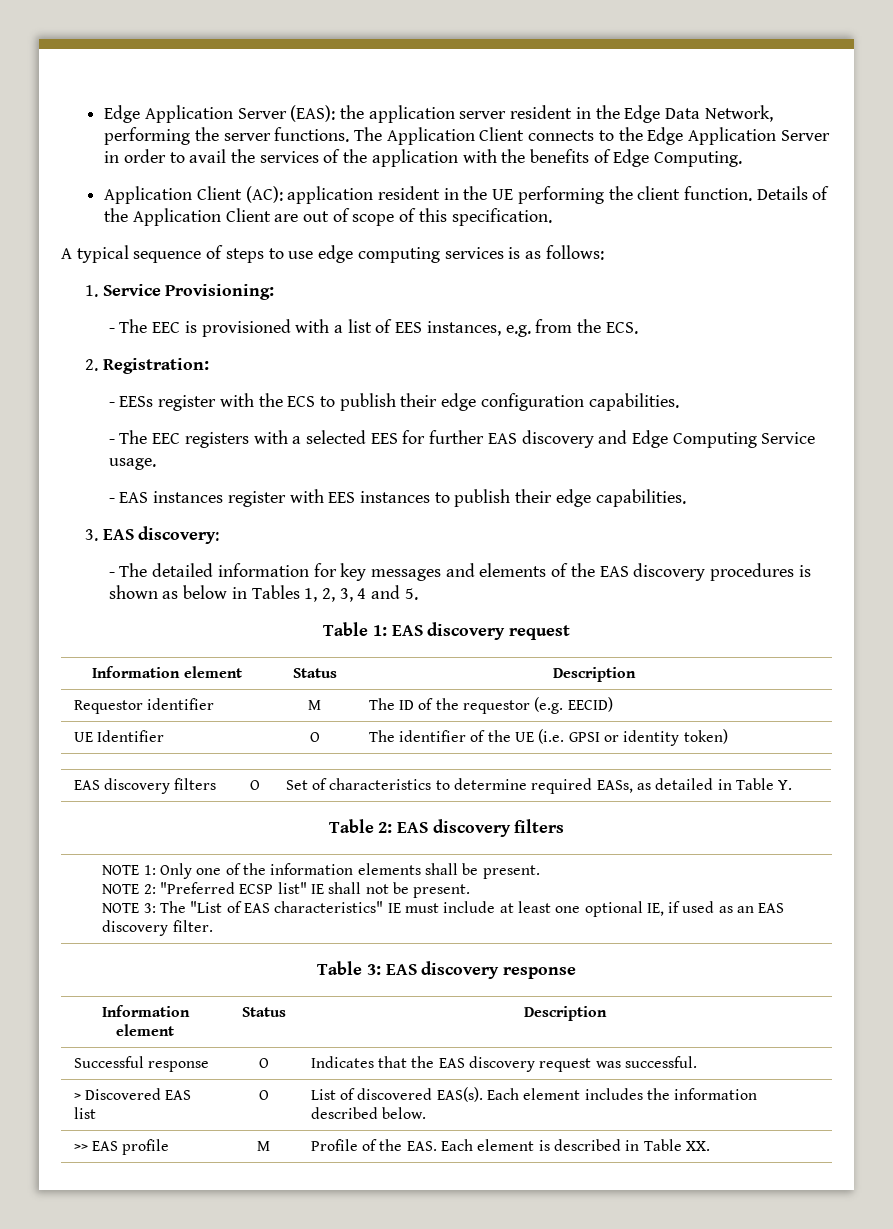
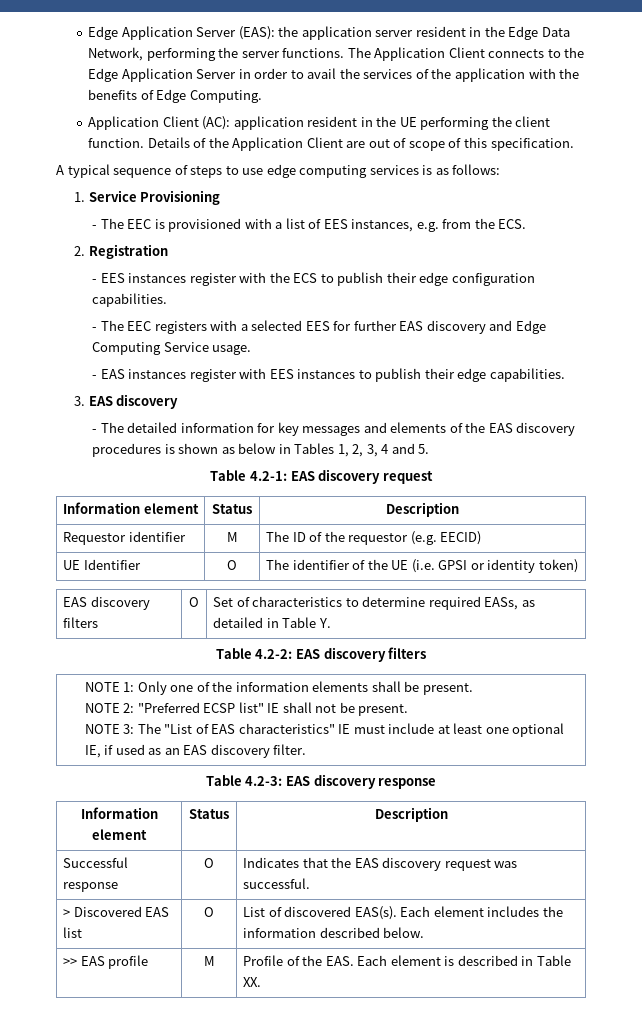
- 1. Service Provisioning:
+ 1. Service Provisioning
- 2. Registration:
- - EESs register with the ECS to publish their edge configuration capabilities.
+ 2. Registration
+ - EES instances register with the ECS to publish their edge configuration capabilities.
- 3. EAS discovery:
+ 3. EAS discovery
- Table 1: EAS discovery request
+ Table 4.2-1: EAS discovery request
- Table 2: EAS discovery filters
+ Table 4.2-2: EAS discovery filters
- Table 3: EAS discovery response
+ Table 4.2-3: EAS discovery response

